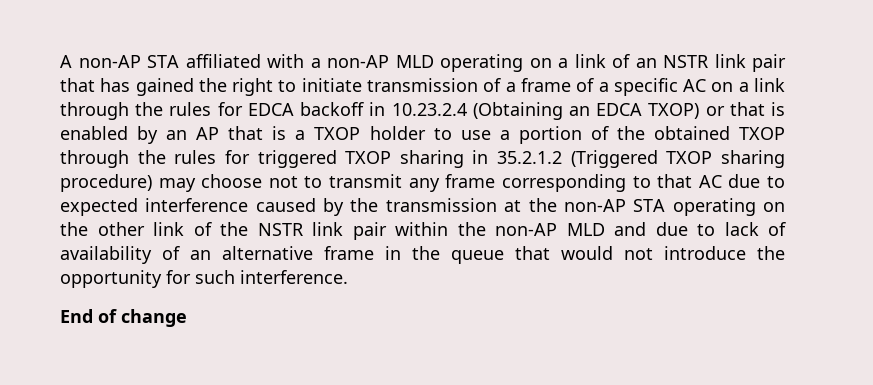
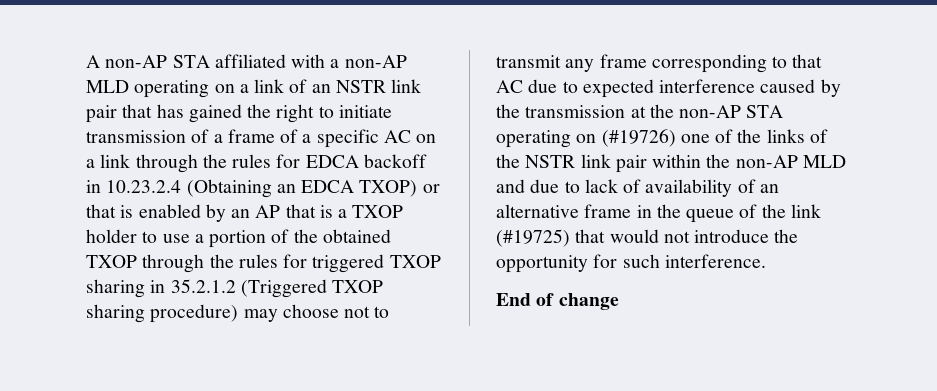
- A non-AP STA affiliated with a non-AP MLD operating on a link of an NSTR link pair that has gained the right to initiate transmission of a frame of a specific AC on a link through the rules for EDCA backoff in 10.23.2.4 (Obtaining an EDCA TXOP) or that is enabled by an AP that is a TXOP holder to use a portion of the obtained TXOP through the rules for triggered TXOP sharing in 35.2.1.2 (Triggered TXOP sharing procedure) may choose not to transmit any frame corresponding to that AC due to expected interference caused by the transmission at the non-AP STA operating on the other link of the NSTR link pair within the non-AP MLD and due to lack of availability of an alternative frame in the queue that would not introduce the opportunity for such interference.
+ A non-AP STA affiliated with a non-AP MLD operating on a link of an NSTR link pair that has gained the right to initiate transmission of a frame of a specific AC on a link through the rules for EDCA backoff in 10.23.2.4 (Obtaining an EDCA TXOP) or that is enabled by an AP that is a TXOP holder to use a portion of the obtained TXOP through the rules for triggered TXOP sharing in 35.2.1.2 (Triggered TXOP sharing procedure) may choose not to transmit any frame corresponding to that AC due to expected interference caused by the transmission at the non-AP STA operating on (#19726) one of the links of the NSTR link pair within the non-AP MLD and due to lack of availability of an alternative frame in the queue of the link (#19725) that would not introduce the opportunity for such interference.

